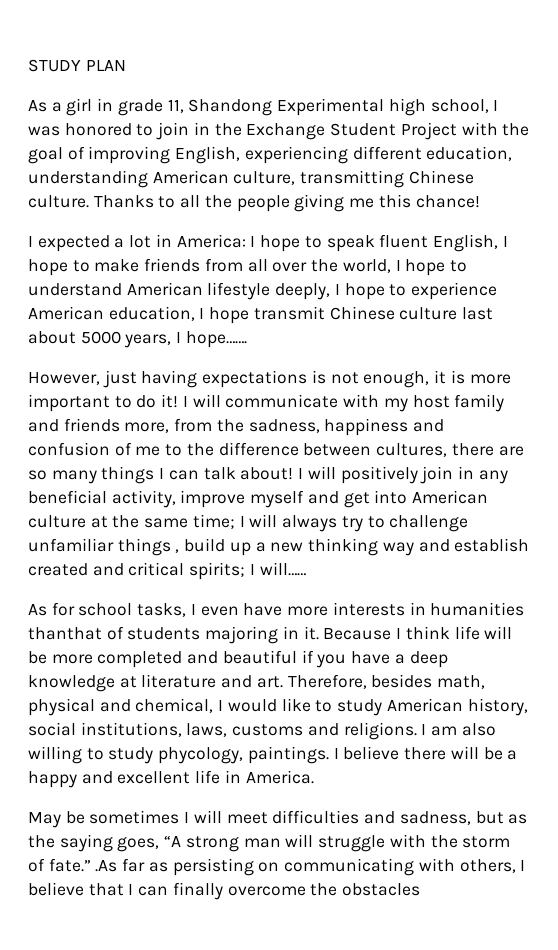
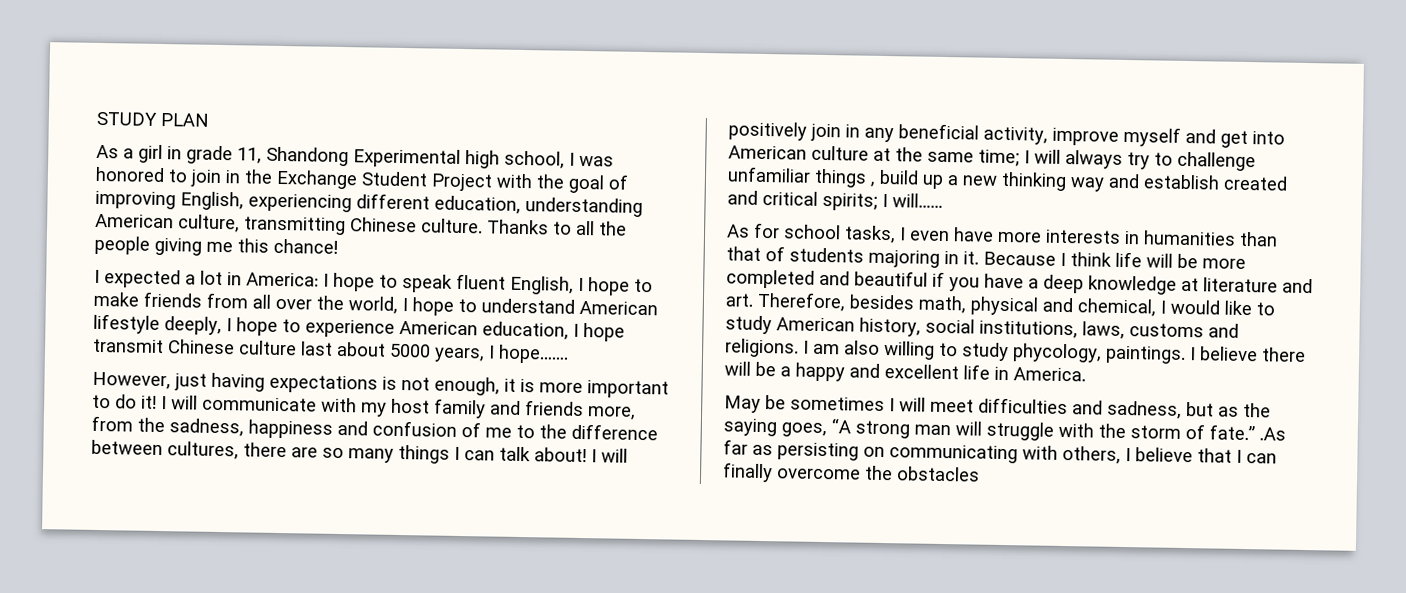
- As for school tasks, I even have more interests in humanities thanthat of students majoring in it.
+ As for school tasks, I even have more interests in humanities than that of students majoring in it.

